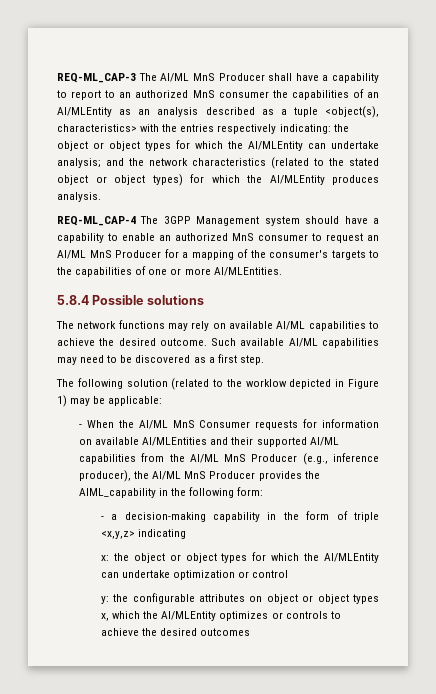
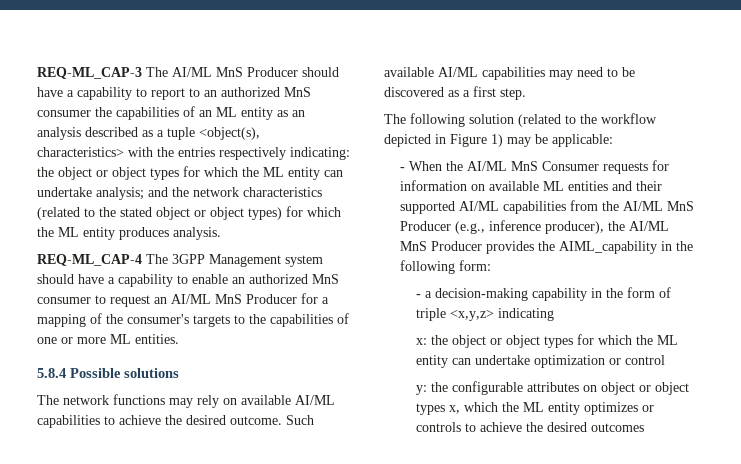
- REQ-ML_CAP-3 The AI/ML MnS Producer shall have a capability to report to an authorized MnS consumer the capabilities of an AI/MLEntity as an analysis described as a tuple <object(s), characteristics> with the entries respectively indicating:
+ REQ-ML_CAP-3 The AI/ML MnS Producer should have a capability to report to an authorized MnS consumer the capabilities of an ML entity as an analysis described as a tuple <object(s), characteristics> with the entries respectively indicating:
- the object or object types for which the AI/MLEntity can undertake analysis;
+ the object or object types for which the ML entity can undertake analysis;
- and the network characteristics (related to the stated object or object types) for which the AI/MLEntity produces analysis.
+ and the network characteristics (related to the stated object or object types) for which the ML entity produces analysis.
- REQ-ML_CAP-4 The 3GPP Management system should have a capability to enable an authorized MnS consumer to request an AI/ML MnS Producer for a mapping of the consumer's targets to the capabilities of one or more AI/MLEntities.
+ REQ-ML_CAP-4 The 3GPP Management system should have a capability to enable an authorized MnS consumer to request an AI/ML MnS Producer for a mapping of the consumer's targets to the capabilities of one or more ML entities.
- The following solution (related to the worklow depicted in Figure 1) may be applicable:
+ The following solution (related to the workflow depicted in Figure 1) may be applicable:
- - When the AI/ML MnS Consumer requests for information on available AI/MLEntities and their supported AI/ML capabilities from the AI/ML MnS Producer (e.g., inference producer), the AI/ML MnS Producer provides the AIML_capability in the following form:
+ - When the AI/ML MnS Consumer requests for information on available ML entities and their supported AI/ML capabilities from the AI/ML MnS Producer (e.g., inference producer), the AI/ML MnS Producer provides the AIML_capability in the following form:
- x: the object or object types for which the AI/MLEntity can undertake optimization or control
+ x: the object or object types for which the ML entity can undertake optimization or control
- y: the configurable attributes on object or object types x, which the AI/MLEntity optimizes or controls to achieve the desired outcomes
+ y: the configurable attributes on object or object types x, which the ML entity optimizes or controls to achieve the desired outcomes

